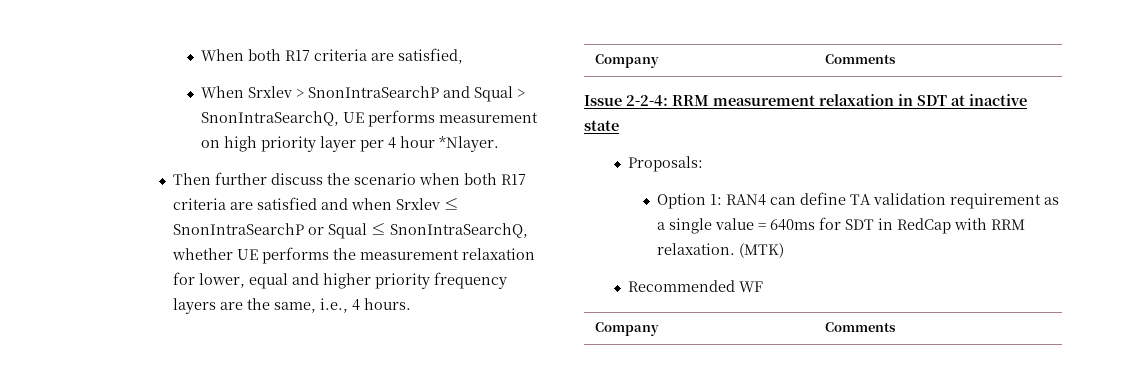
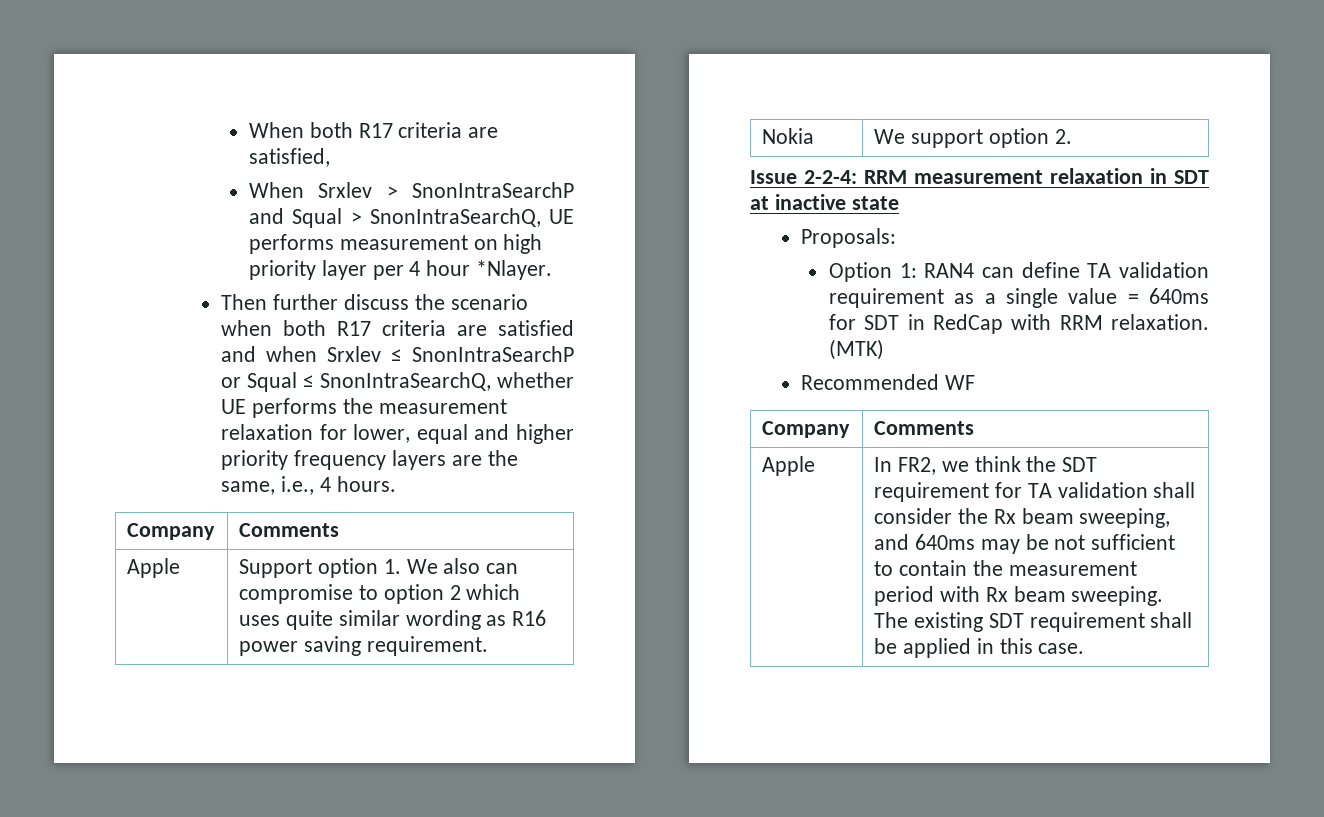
+ Apple | Support option 1. We also can compromise to option 2 which uses quite similar wording as R16 power saving requirement.
+ Nokia | We support option 2.
+ Apple | In FR2, we think the SDT requirement for TA validation shall consider the Rx beam sweeping, and 640ms may be not sufficient to contain the measurement period with Rx beam sweeping. The existing SDT requirement shall be applied in this case.

